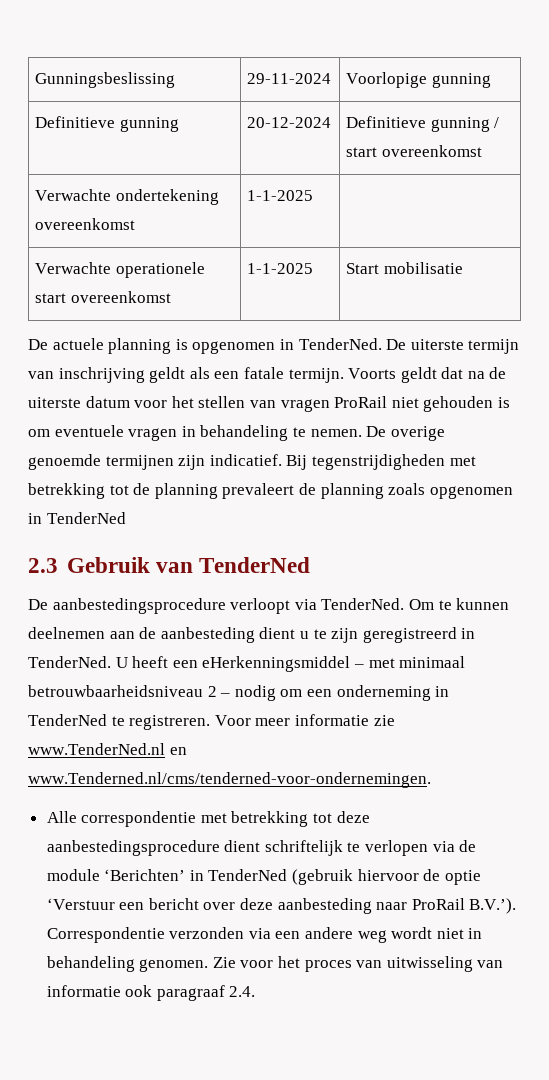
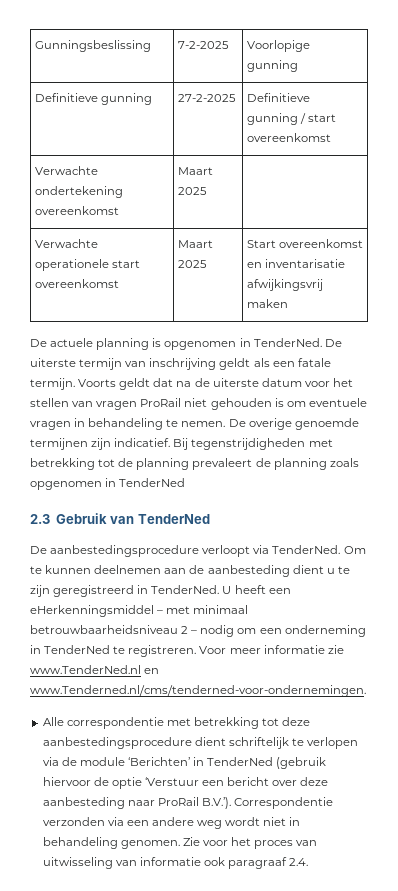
- Gunningsbeslissing | 29-11-2024 | Voorlopige gunning
+ Gunningsbeslissing | 7-2-2025 | Voorlopige gunning
- Definitieve gunning | 20-12-2024 | Definitieve gunning / start overeenkomst
+ Definitieve gunning | 27-2-2025 | Definitieve gunning / start overeenkomst
- Verwachte ondertekening overeenkomst | 1-1-2025 |
+ Verwachte ondertekening overeenkomst | Maart 2025 |
- Verwachte operationele start overeenkomst | 1-1-2025 | Start mobilisatie
+ Verwachte operationele start overeenkomst | Maart 2025 | Start overeenkomst en inventarisatie afwijkingsvrij maken

